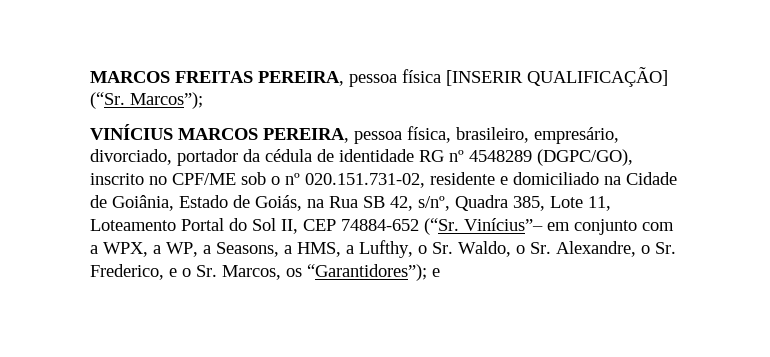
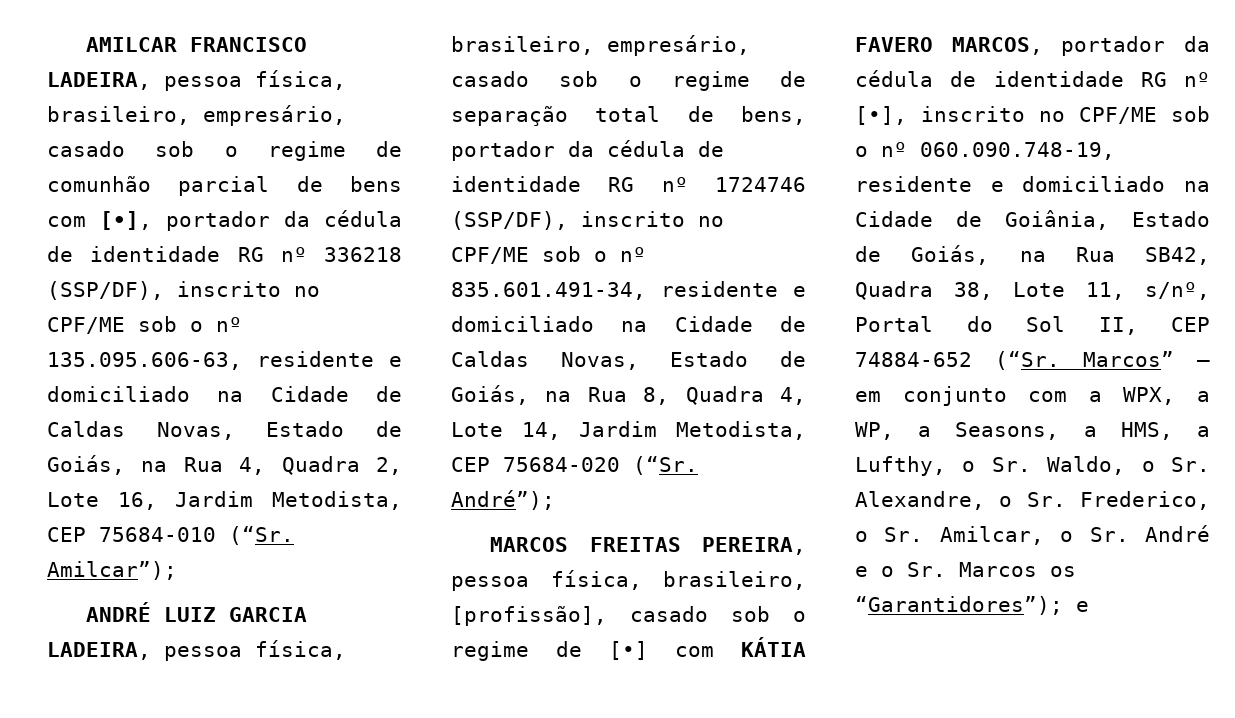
- MARCOS FREITAS PEREIRA, pessoa física [INSERIR QUALIFICAÇÃO] (“Sr. Marcos”);
- VINÍCIUS MARCOS PEREIRA, pessoa física, brasileiro, empresário, divorciado, portador da cédula de identidade RG nº 4548289 (DGPC/GO), inscrito no CPF/ME sob o nº 020.151.731-02, residente e domiciliado na Cidade de Goiânia, Estado de Goiás, na Rua SB 42, s/nº, Quadra 385, Lote 11, Loteamento Portal do Sol II, CEP 74884-652 (“Sr. Vinícius”– em conjunto com a WPX, a WP, a Seasons, a HMS, a Lufthy, o Sr. Waldo, o Sr. Alexandre, o Sr. Frederico, e o Sr. Marcos, os “Garantidores”); e
+ AMILCAR FRANCISCO LADEIRA, pessoa física, brasileiro, empresário, casado sob o regime de comunhão parcial de bens com [•], portador da cédula de identidade RG nº 336218 (SSP/DF), inscrito no CPF/ME sob o nº 135.095.606-63, residente e domiciliado na Cidade de Caldas Novas, Estado de Goiás, na Rua 4, Quadra 2, Lote 16, Jardim Metodista, CEP 75684-010 (“Sr. Amilcar”);
+ ANDRÉ LUIZ GARCIA LADEIRA, pessoa física, brasileiro, empresário, casado sob o regime de separação total de bens, portador da cédula de identidade RG nº 1724746 (SSP/DF), inscrito no CPF/ME sob o nº 835.601.491-34, residente e domiciliado na Cidade de Caldas Novas, Estado de Goiás, na Rua 8, Quadra 4, Lote 14, Jardim Metodista, CEP 75684-020 (“Sr. André”);
+ MARCOS FREITAS PEREIRA, pessoa física, brasileiro, [profissão], casado sob o regime de [•] com KÁTIA FAVERO MARCOS, portador da cédula de identidade RG nº [•], inscrito no CPF/ME sob o nº 060.090.748-19, residente e domiciliado na Cidade de Goiânia, Estado de Goiás, na Rua SB42, Quadra 38, Lote 11, s/nº, Portal do Sol II, CEP 74884-652 (“Sr. Marcos” – em conjunto com a WPX, a WP, a Seasons, a HMS, a Lufthy, o Sr. Waldo, o Sr. Alexandre, o Sr. Frederico, o Sr. Amilcar, o Sr. André e o Sr. Marcos os “Garantidores”); e

